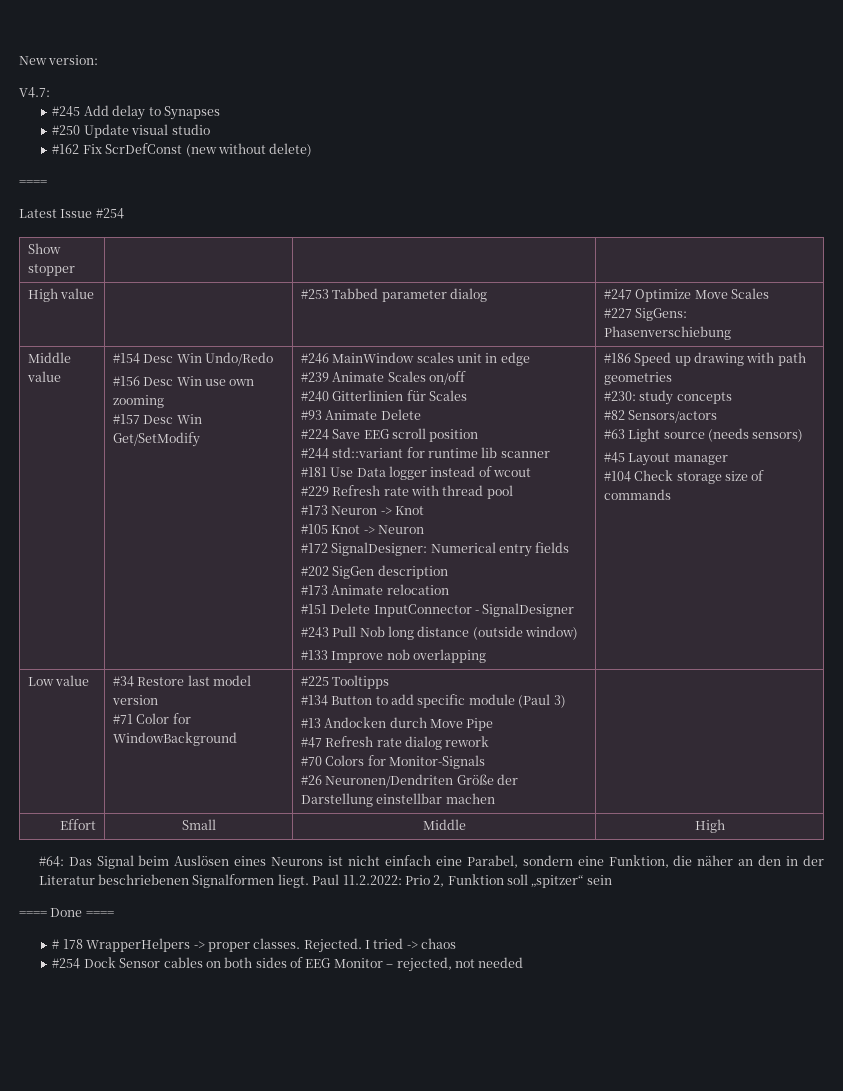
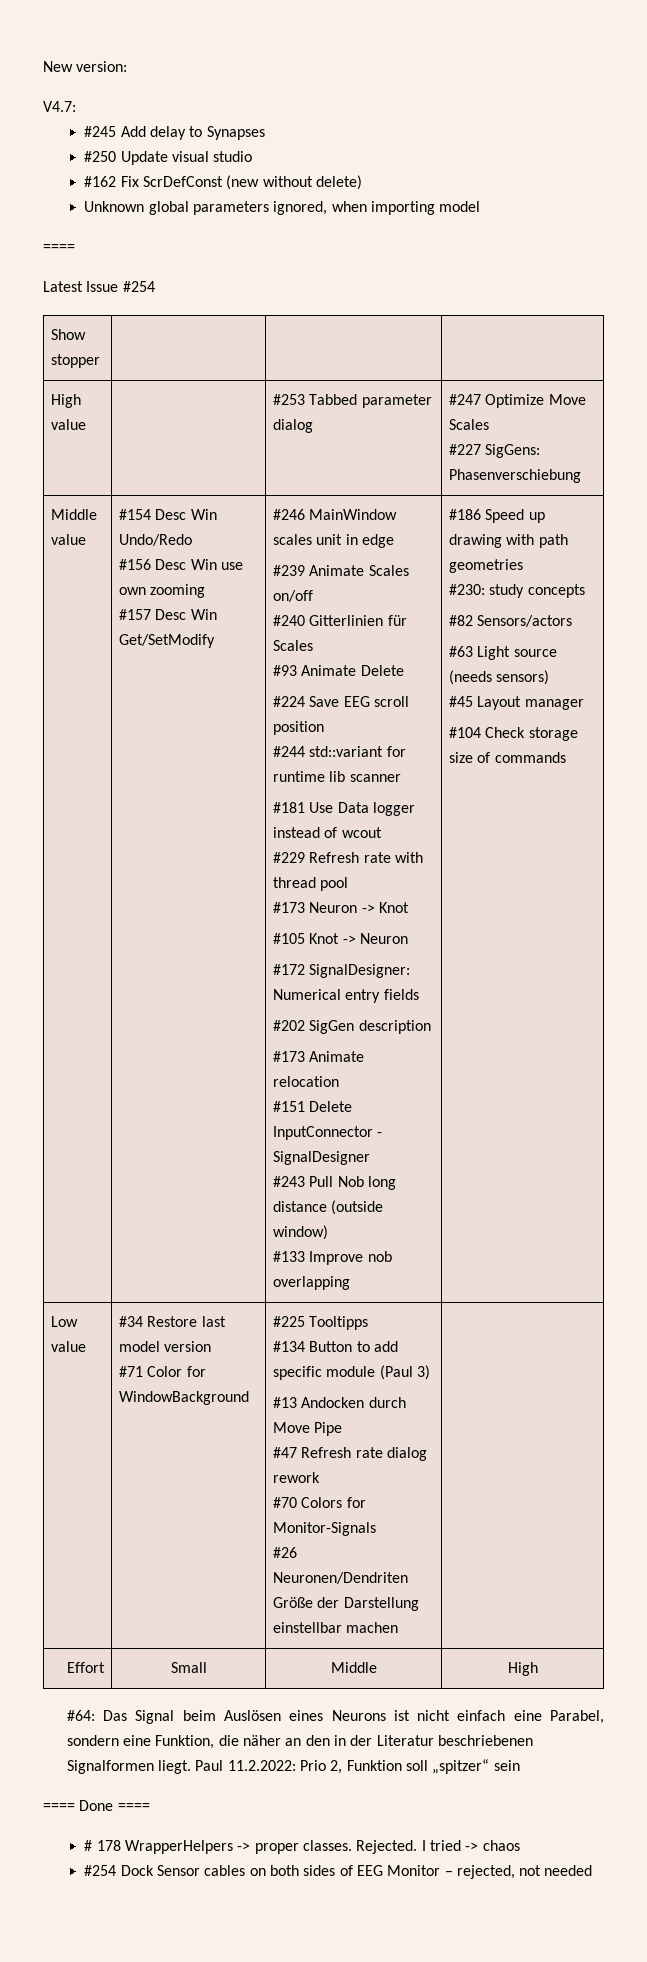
+ Unknown global parameters ignored, when importing model

